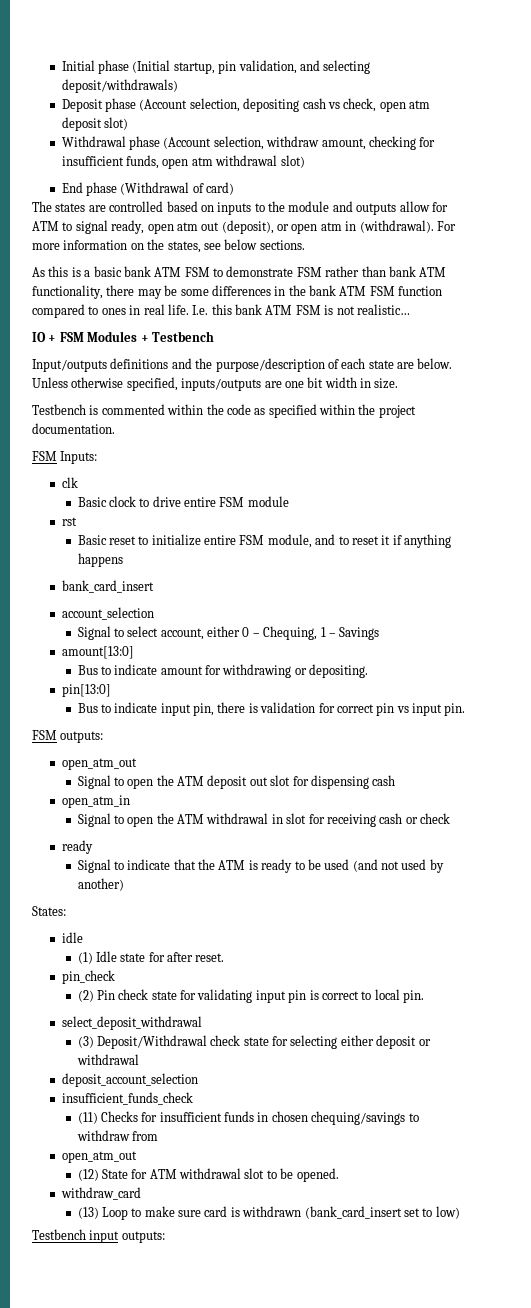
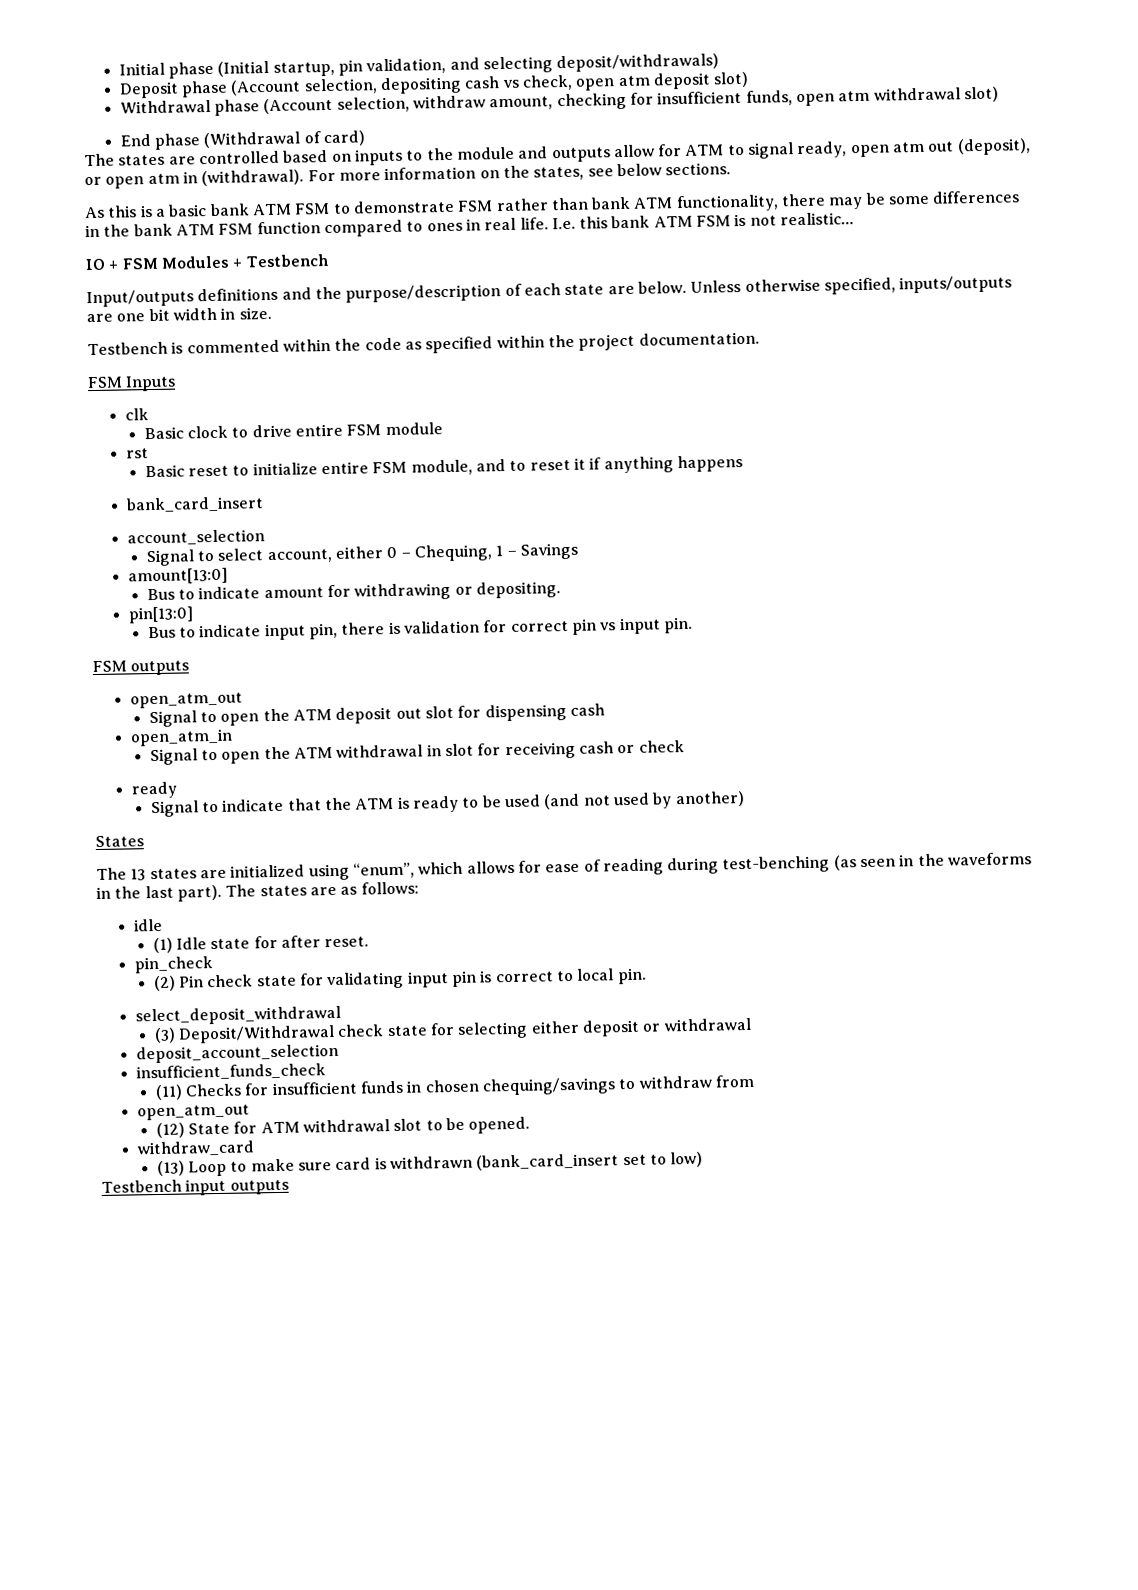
- FSM Inputs:
+ FSM Inputs
- FSM outputs:
+ FSM outputs
- States:
+ States
+ The 13 states are initialized using “enum”, which allows for ease of reading during test-benching (as seen in the waveforms in the last part). The states are as follows:
- Testbench input outputs:
+ Testbench input outputs

